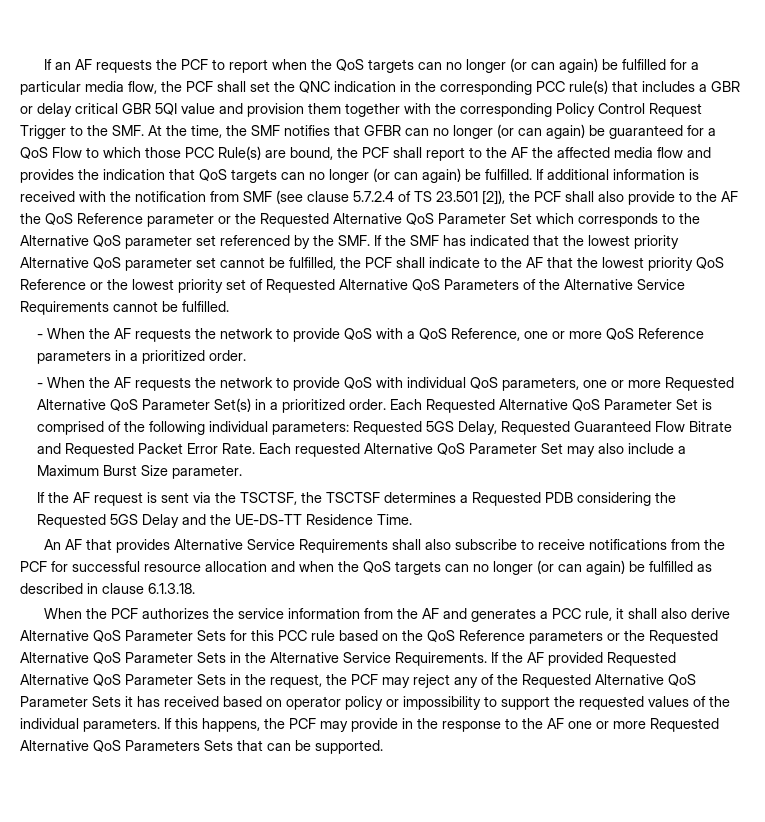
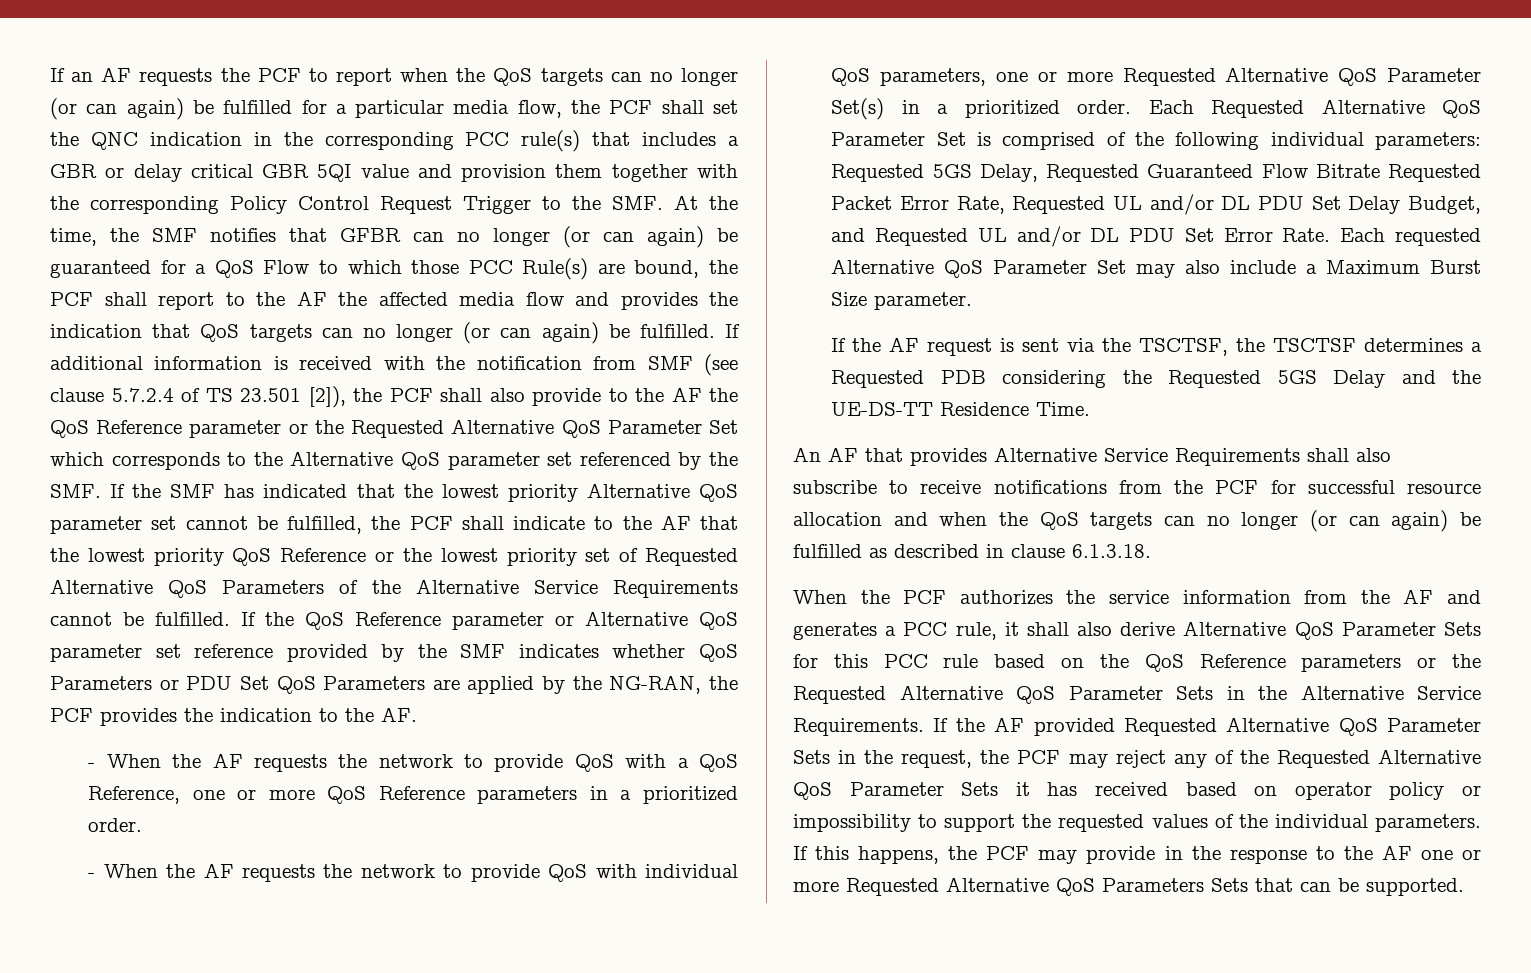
+ If the QoS Reference parameter or Alternative QoS parameter set reference provided by the SMF indicates whether QoS Parameters or PDU Set QoS Parameters are applied by the NG-RAN, the PCF provides the indication to the AF.
- Each Requested Alternative QoS Parameter Set is comprised of the following individual parameters: Requested 5GS Delay, Requested Guaranteed Flow Bitrate and Requested Packet Error Rate.
+ Each Requested Alternative QoS Parameter Set is comprised of the following individual parameters: Requested 5GS Delay, Requested Guaranteed Flow Bitrate Requested Packet Error Rate, Requested UL and/or DL PDU Set Delay Budget, and Requested UL and/or DL PDU Set Error Rate.

